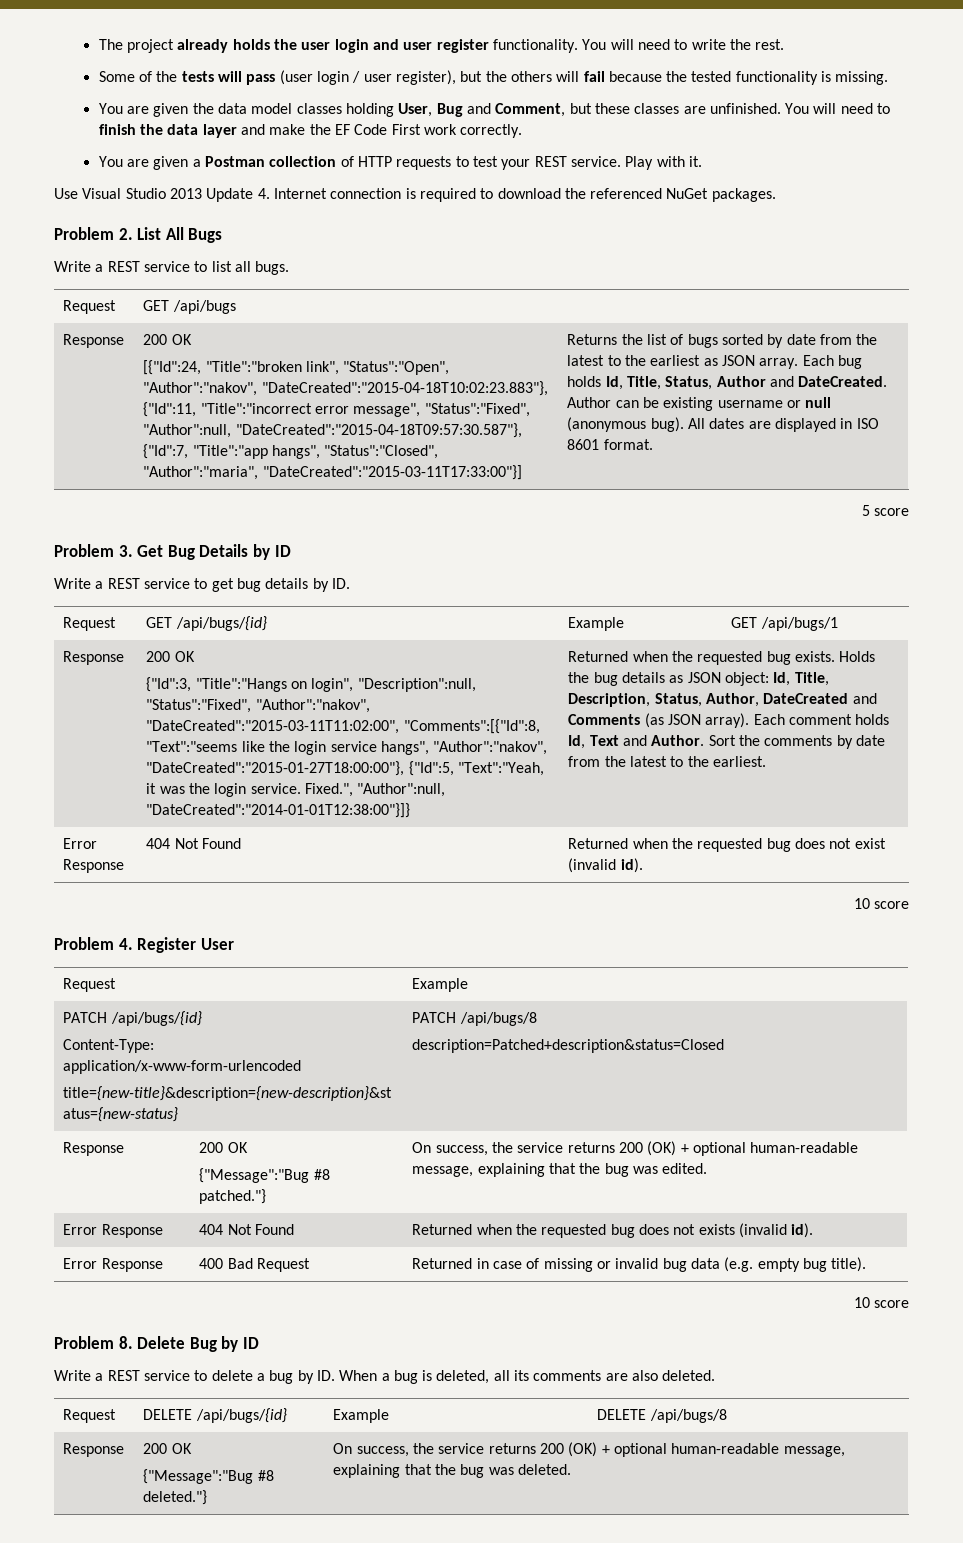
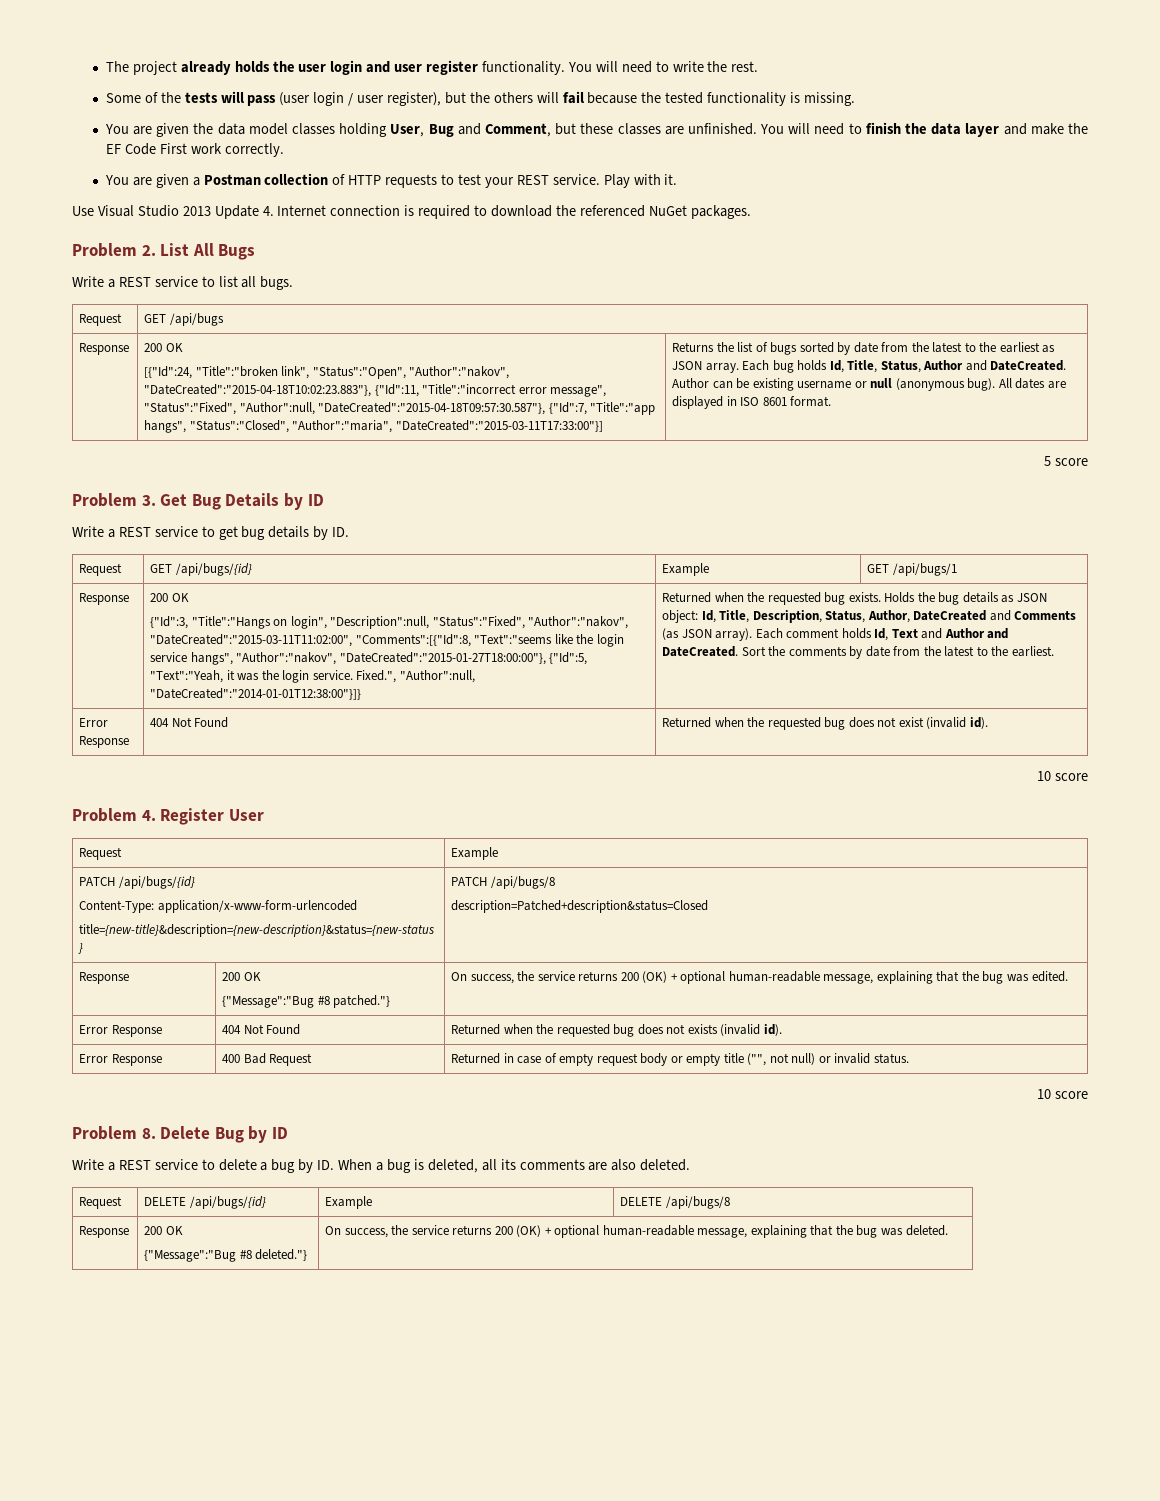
- Each comment holds Id, Text and Author.
+ Each comment holds Id, Text and Author and DateCreated.
- Error Response | 400 Bad Request | Returned in case of missing or invalid bug data (e.g. empty bug title).
+ Error Response | 400 Bad Request | Returned in case of empty request body or empty title ("", not null) or invalid status.

